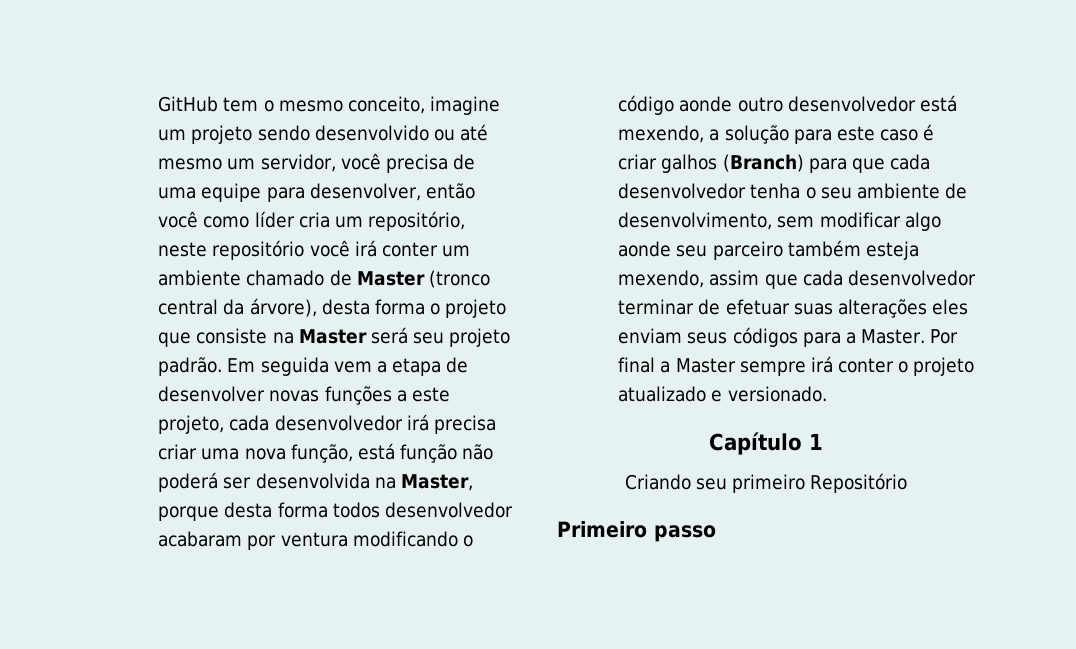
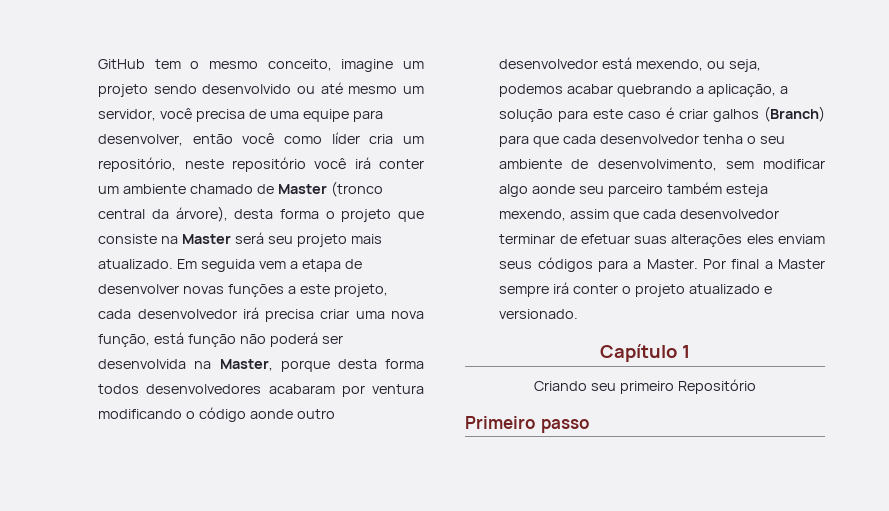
- GitHub tem o mesmo conceito, imagine um projeto sendo desenvolvido ou até mesmo um servidor, você precisa de uma equipe para desenvolver, então você como líder cria um repositório, neste repositório você irá conter um ambiente chamado de Master (tronco central da árvore), desta forma o projeto que consiste na Master será seu projeto padrão.
+ GitHub tem o mesmo conceito, imagine um projeto sendo desenvolvido ou até mesmo um servidor, você precisa de uma equipe para desenvolver, então você como líder cria um repositório, neste repositório você irá conter um ambiente chamado de Master (tronco central da árvore), desta forma o projeto que consiste na Master será seu projeto mais atualizado.
- Em seguida vem a etapa de desenvolver novas funções a este projeto, cada desenvolvedor irá precisa criar uma nova função, está função não poderá ser desenvolvida na Master, porque desta forma todos desenvolvedor acabaram por ventura modificando o código aonde outro desenvolvedor está mexendo, a solução para este caso é criar galhos (Branch) para que cada desenvolvedor tenha o seu ambiente de desenvolvimento, sem modificar algo aonde seu parceiro também esteja mexendo, assim que cada desenvolvedor terminar de efetuar suas alterações eles enviam seus códigos para a Master.
+ Em seguida vem a etapa de desenvolver novas funções a este projeto, cada desenvolvedor irá precisa criar uma nova função, está função não poderá ser desenvolvida na Master, porque desta forma todos desenvolvedores acabaram por ventura modificando o código aonde outro desenvolvedor está mexendo, ou seja, podemos acabar quebrando a aplicação, a solução para este caso é criar galhos (Branch) para que cada desenvolvedor tenha o seu ambiente de desenvolvimento, sem modificar algo aonde seu parceiro também esteja mexendo, assim que cada desenvolvedor terminar de efetuar suas alterações eles enviam seus códigos para a Master.

